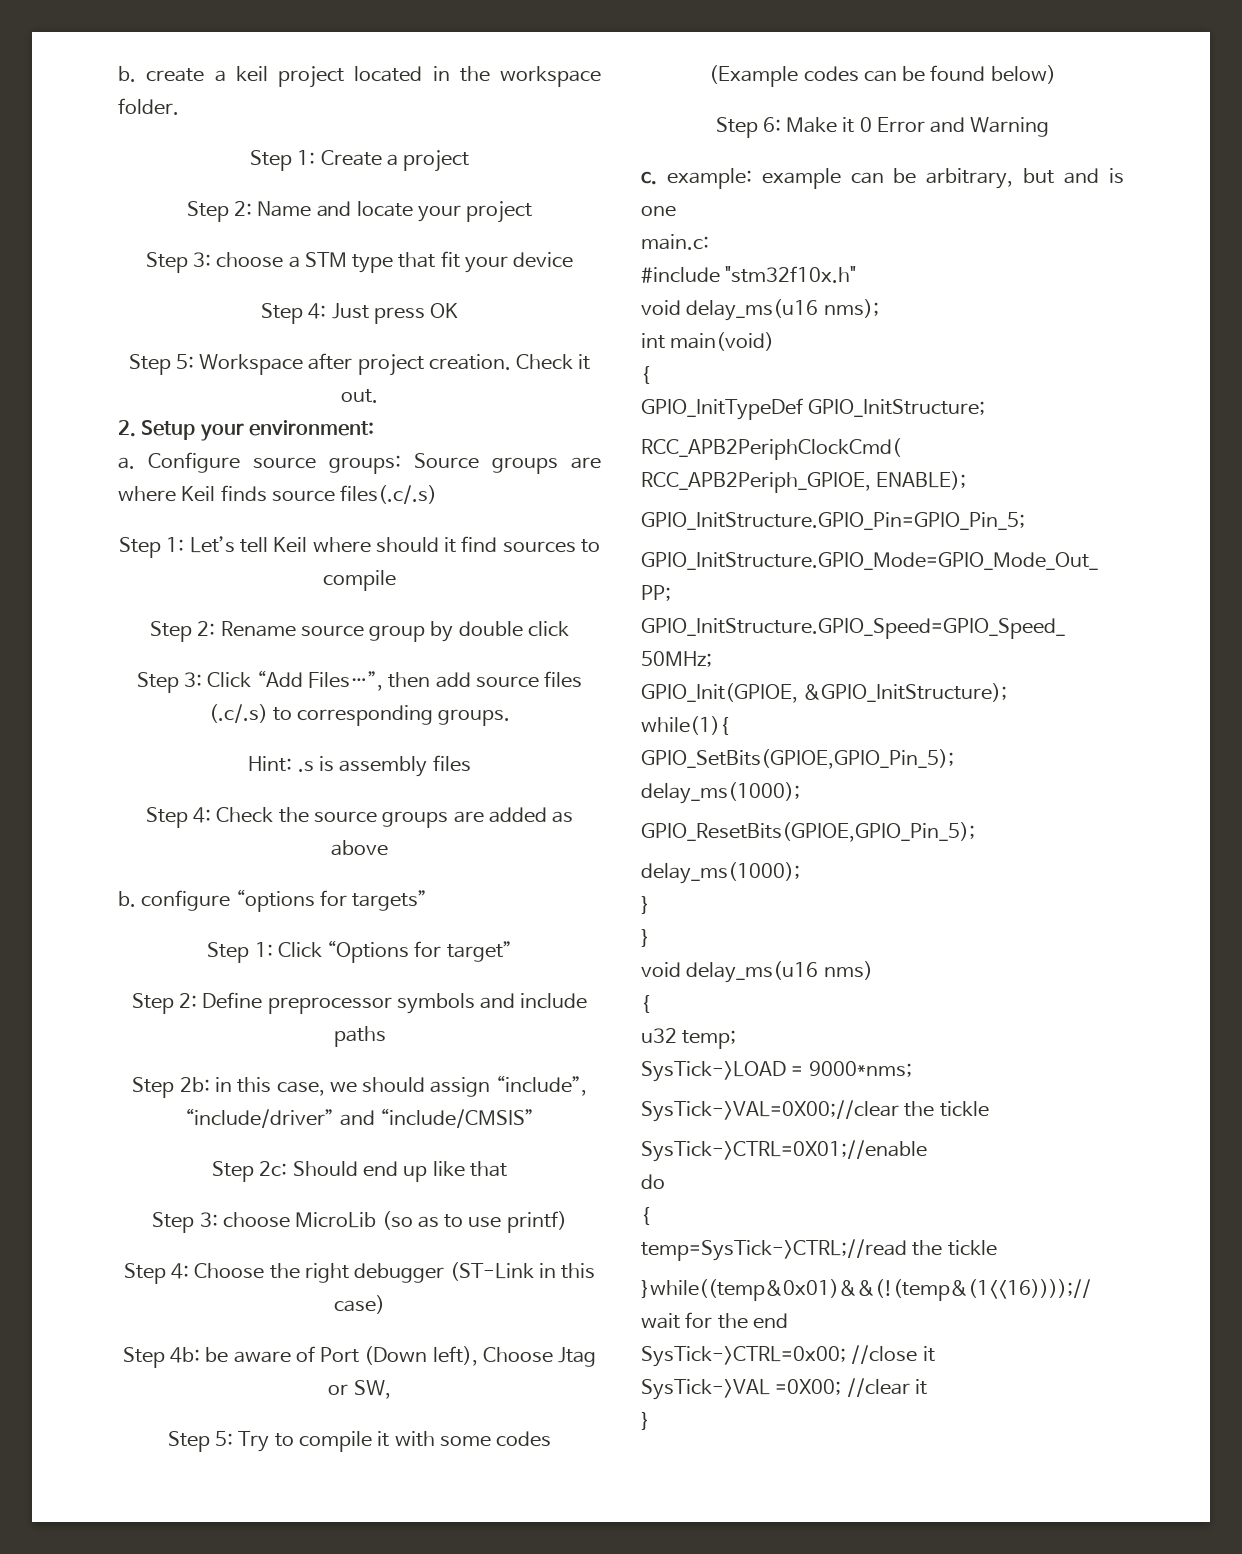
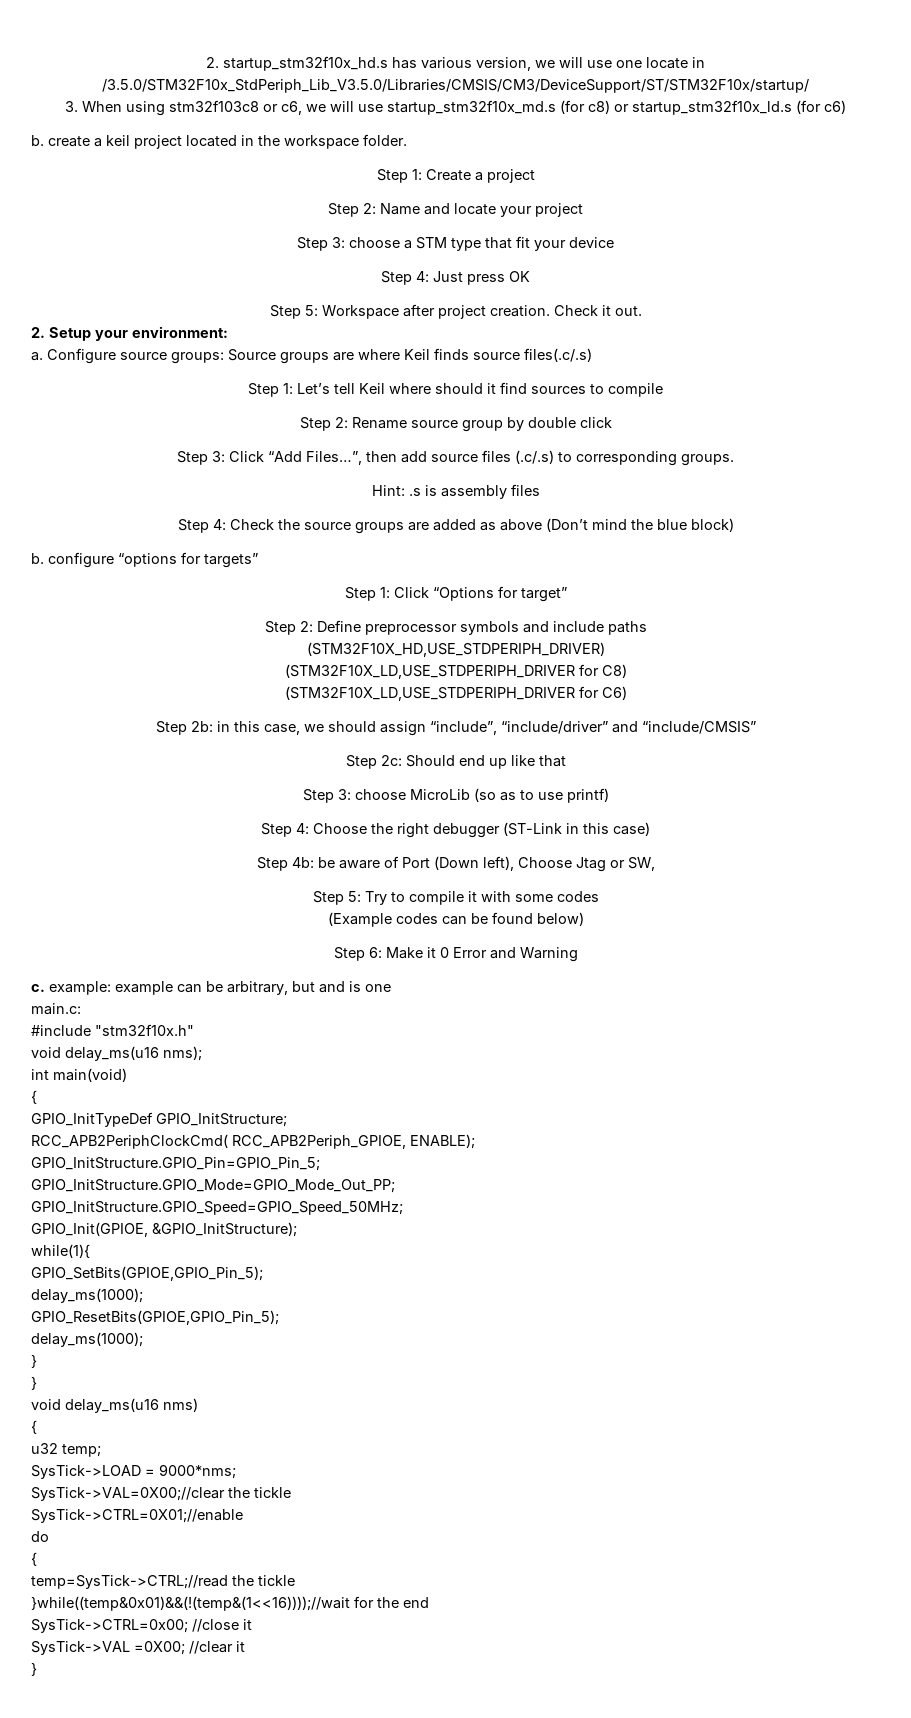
+ 2. startup_stm32f10x_hd.s has various version, we will use one locate in /3.5.0/STM32F10x_StdPeriph_Lib_V3.5.0/Libraries/CMSIS/CM3/DeviceSupport/ST/STM32F10x/startup/
+ 3. When using stm32f103c8 or c6, we will use startup_stm32f10x_md.s (for c8) or startup_stm32f10x_ld.s (for c6)
- Step 4: Check the source groups are added as above
+ Step 4: Check the source groups are added as above (Don’t mind the blue block)
+ (STM32F10X_HD,USE_STDPERIPH_DRIVER)
+ (STM32F10X_LD,USE_STDPERIPH_DRIVER for C8)
+ (STM32F10X_LD,USE_STDPERIPH_DRIVER for C6)

